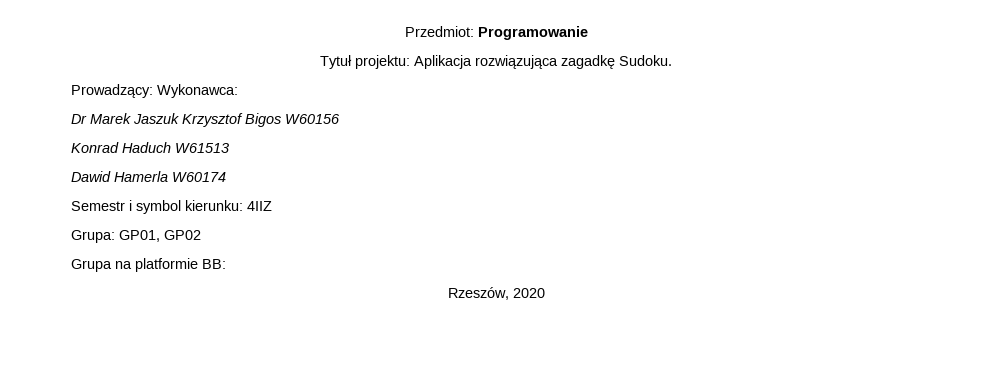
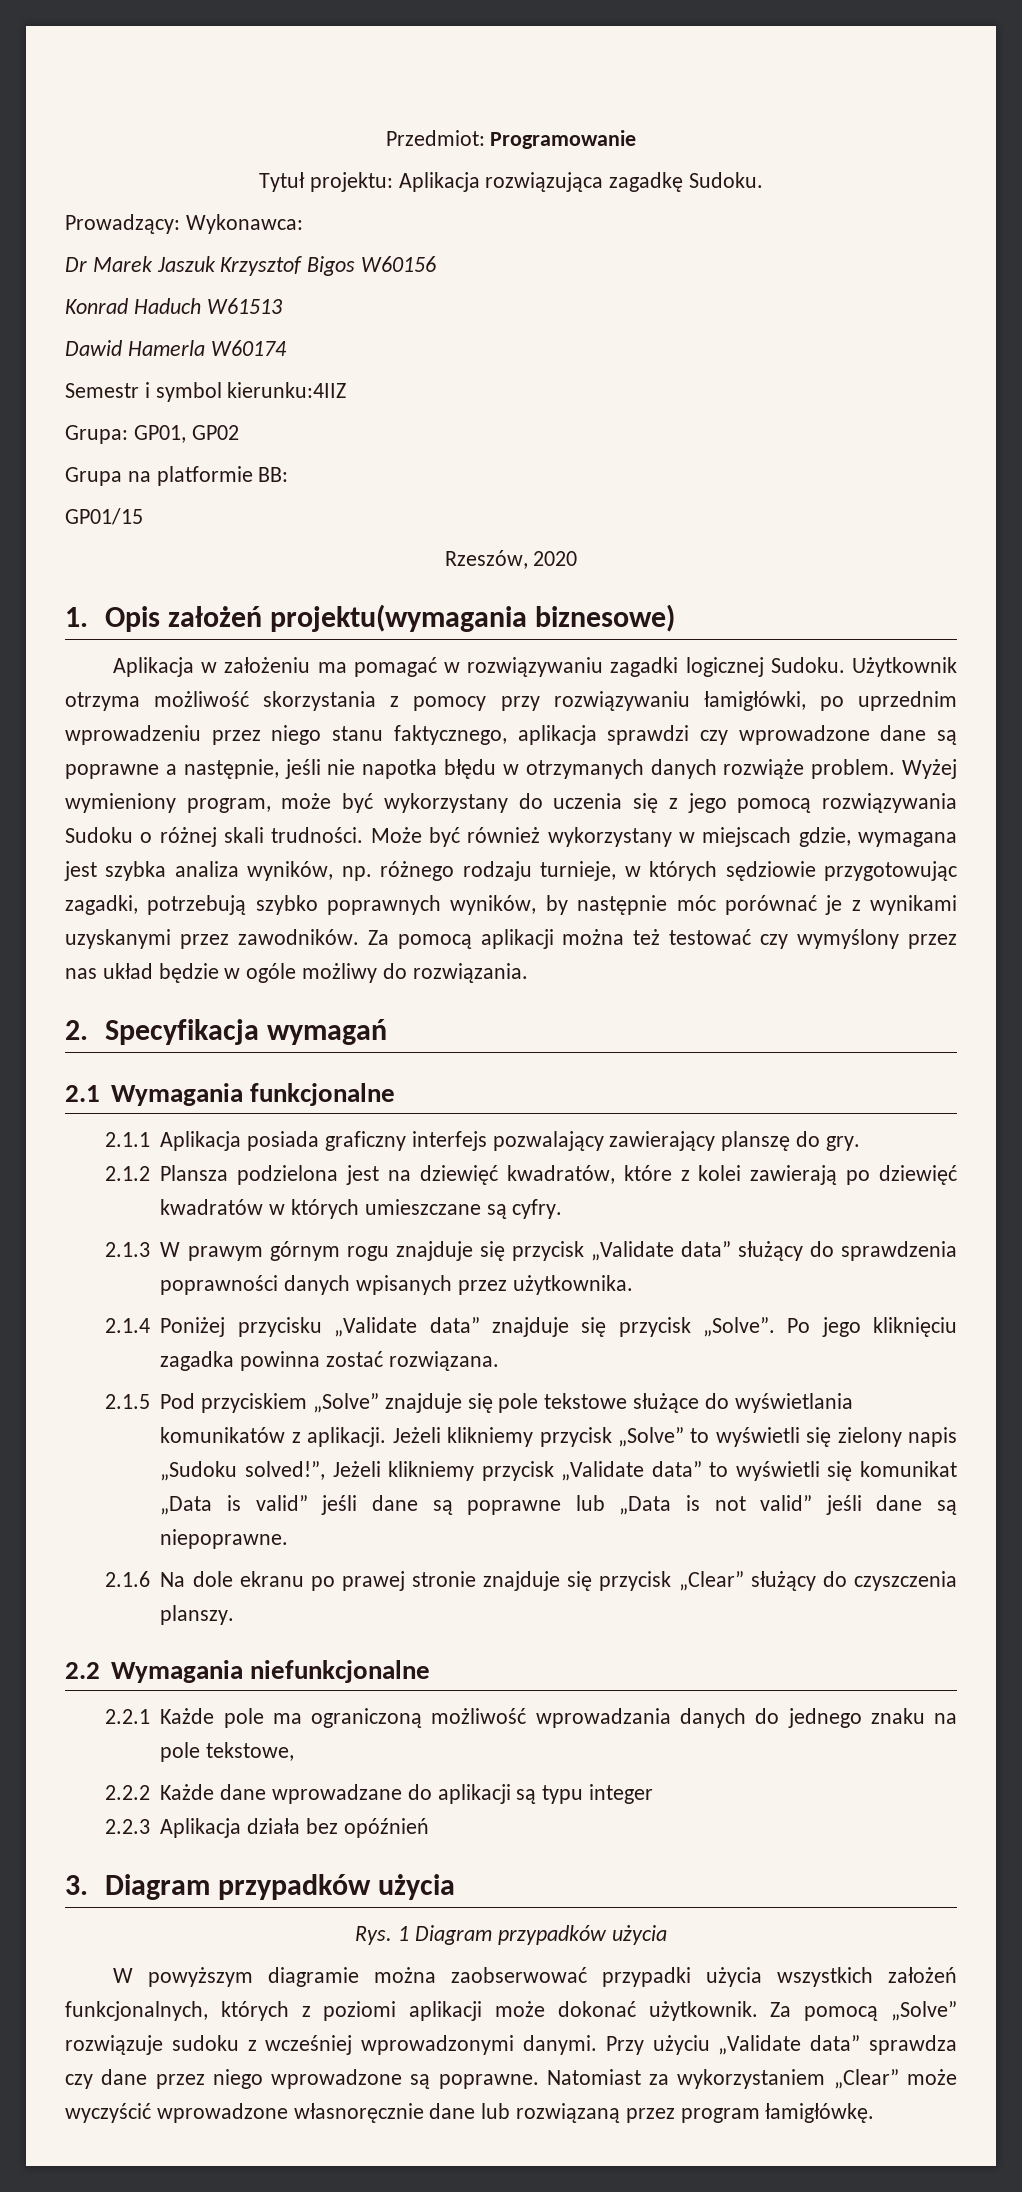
- Semestr i symbol kierunku: 4IIZ
+ Semestr i symbol kierunku:4IIZ
+ GP01/15
+ 1. Opis założeń projektu(wymagania biznesowe)
+ Aplikacja w założeniu ma pomagać w rozwiązywaniu zagadki logicznej Sudoku. Użytkownik otrzyma możliwość skorzystania z pomocy przy rozwiązywaniu łamigłówki, po uprzednim wprowadzeniu przez niego stanu faktycznego, aplikacja sprawdzi czy wprowadzone dane są poprawne a następnie, jeśli nie napotka błędu w otrzymanych danych rozwiąże problem. Wyżej wymieniony program, może być wykorzystany do uczenia się z jego pomocą rozwiązywania Sudoku o różnej skali trudności. Może być również wykorzystany w miejscach gdzie, wymagana jest szybka analiza wyników, np. różnego rodzaju turnieje, w których sędziowie przygotowując zagadki, potrzebują szybko poprawnych wyników, by następnie móc porównać je z wynikami uzyskanymi przez zawodników. Za pomocą aplikacji można też testować czy wymyślony przez nas układ będzie w ogóle możliwy do rozwiązania.
+ 2. Specyfikacja wymagań
+ 2.1 Wymagania funkcjonalne
+ 2.1.1 Aplikacja posiada graficzny interfejs pozwalający zawierający planszę do gry.
+ 2.1.2 Plansza podzielona jest na dziewięć kwadratów, które z kolei zawierają po dziewięć kwadratów w których umieszczane są cyfry.
+ 2.1.3 W prawym górnym rogu znajduje się przycisk „Validate data” służący do sprawdzenia poprawności danych wpisanych przez użytkownika.
+ 2.1.4 Poniżej przycisku „Validate data” znajduje się przycisk „Solve”. Po jego kliknięciu zagadka powinna zostać rozwiązana.
+ 2.1.5 Pod przyciskiem „Solve” znajduje się pole tekstowe służące do wyświetlania komunikatów z aplikacji. Jeżeli klikniemy przycisk „Solve” to wyświetli się zielony napis „Sudoku solved!”, Jeżeli klikniemy przycisk „Validate data” to wyświetli się komunikat „Data is valid” jeśli dane są poprawne lub „Data is not valid” jeśli dane są niepoprawne.
+ 2.1.6 Na dole ekranu po prawej stronie znajduje się przycisk „Clear” służący do czyszczenia planszy.
+ 2.2 Wymagania niefunkcjonalne
+ 2.2.1 Każde pole ma ograniczoną możliwość wprowadzania danych do jednego znaku na pole tekstowe,
+ 2.2.2 Każde dane wprowadzane do aplikacji są typu integer
+ 2.2.3 Aplikacja działa bez opóźnień
+ 3. Diagram przypadków użycia
+ Rys. 1 Diagram przypadków użycia
+ W powyższym diagramie można zaobserwować przypadki użycia wszystkich założeń funkcjonalnych, których z poziomi aplikacji może dokonać użytkownik. Za pomocą „Solve” rozwiązuje sudoku z wcześniej wprowadzonymi danymi. Przy użyciu „Validate data” sprawdza czy dane przez niego wprowadzone są poprawne. Natomiast za wykorzystaniem „Clear” może wyczyścić wprowadzone własnoręcznie dane lub rozwiązaną przez program łamigłówkę.

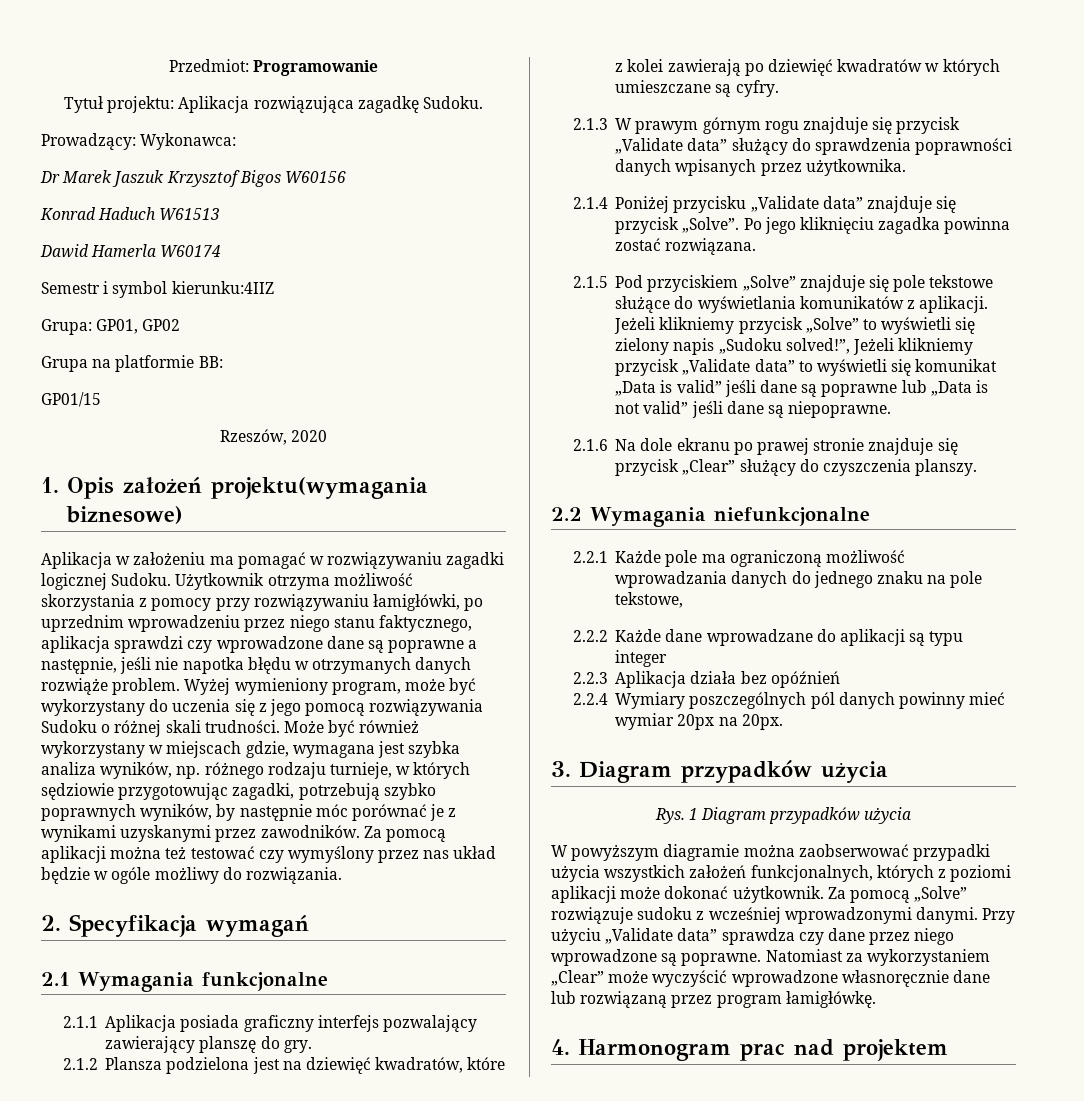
+ 2.2.4 Wymiary poszczególnych pól danych powinny mieć wymiar 20px na 20px.
+ 4. Harmonogram prac nad projektem

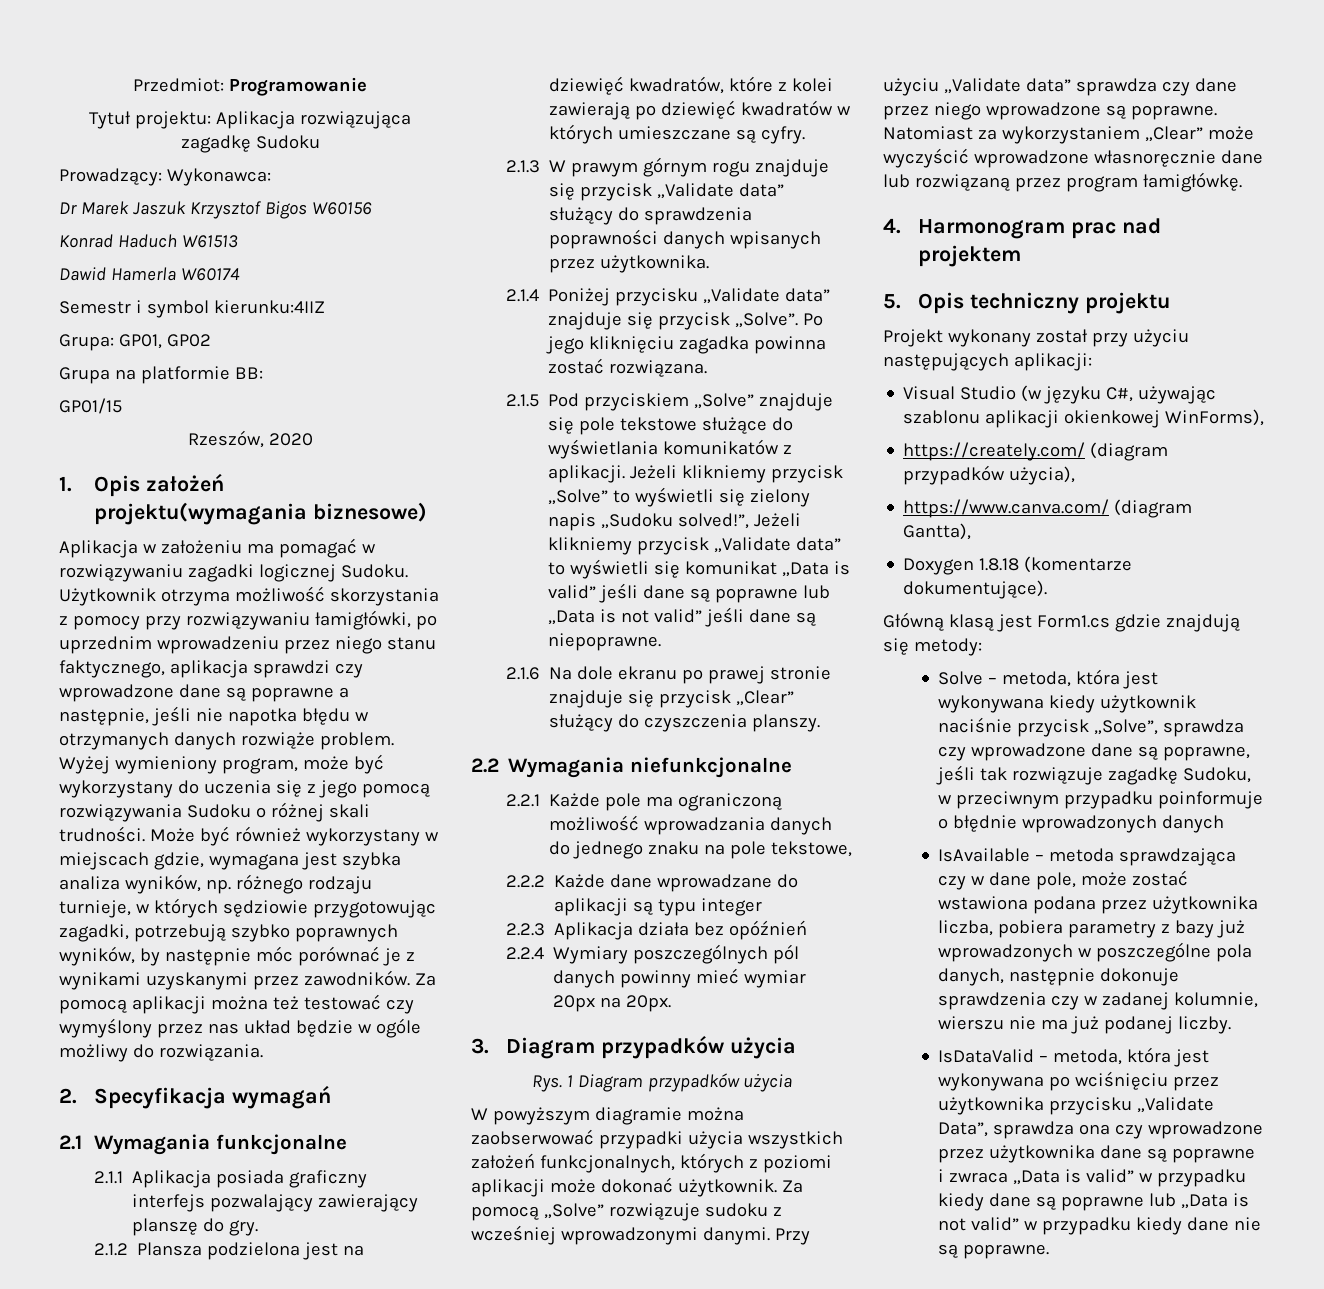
- Tytuł projektu: Aplikacja rozwiązująca zagadkę Sudoku.
+ Tytuł projektu: Aplikacja rozwiązująca zagadkę Sudoku
+ 5. Opis techniczny projektu
+ Projekt wykonany został przy użyciu następujących aplikacji:
+ Visual Studio (w języku C#, używając szablonu aplikacji okienkowej WinForms),
+ https://creately.com/ (diagram przypadków użycia),
+ https://www.canva.com/ (diagram Gantta),
+ Doxygen 1.8.18 (komentarze dokumentujące).
+ Główną klasą jest Form1.cs gdzie znajdują się metody:
+ Solve – metoda, która jest wykonywana kiedy użytkownik naciśnie przycisk „Solve”, sprawdza czy wprowadzone dane są poprawne, jeśli tak rozwiązuje zagadkę Sudoku, w przeciwnym przypadku poinformuje o błędnie wprowadzonych danych
+ IsAvailable – metoda sprawdzająca czy w dane pole, może zostać wstawiona podana przez użytkownika liczba, pobiera parametry z bazy już wprowadzonych w poszczególne pola danych, następnie dokonuje sprawdzenia czy w zadanej kolumnie, wierszu nie ma już podanej liczby.
+ IsDataValid – metoda, która jest wykonywana po wciśnięciu przez użytkownika przycisku „Validate Data”, sprawdza ona czy wprowadzone przez użytkownika dane są poprawne i zwraca „Data is valid” w przypadku kiedy dane są poprawne lub „Data is not valid” w przypadku kiedy dane nie są poprawne.

